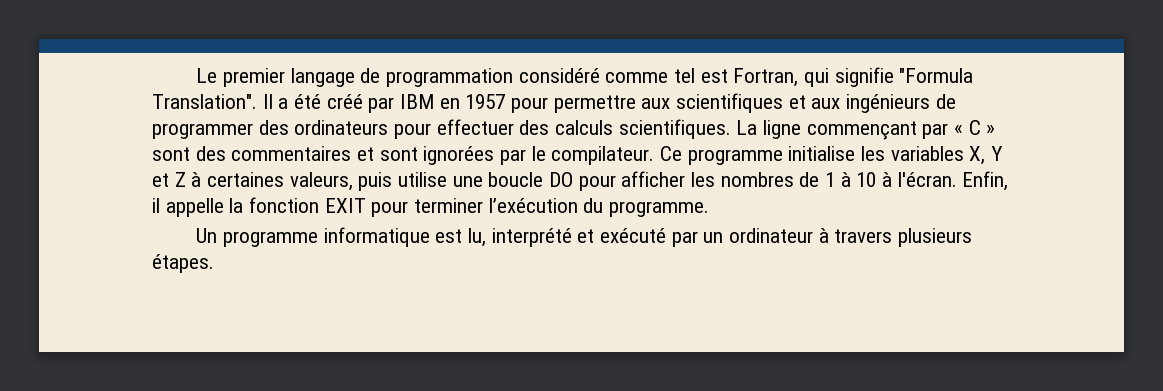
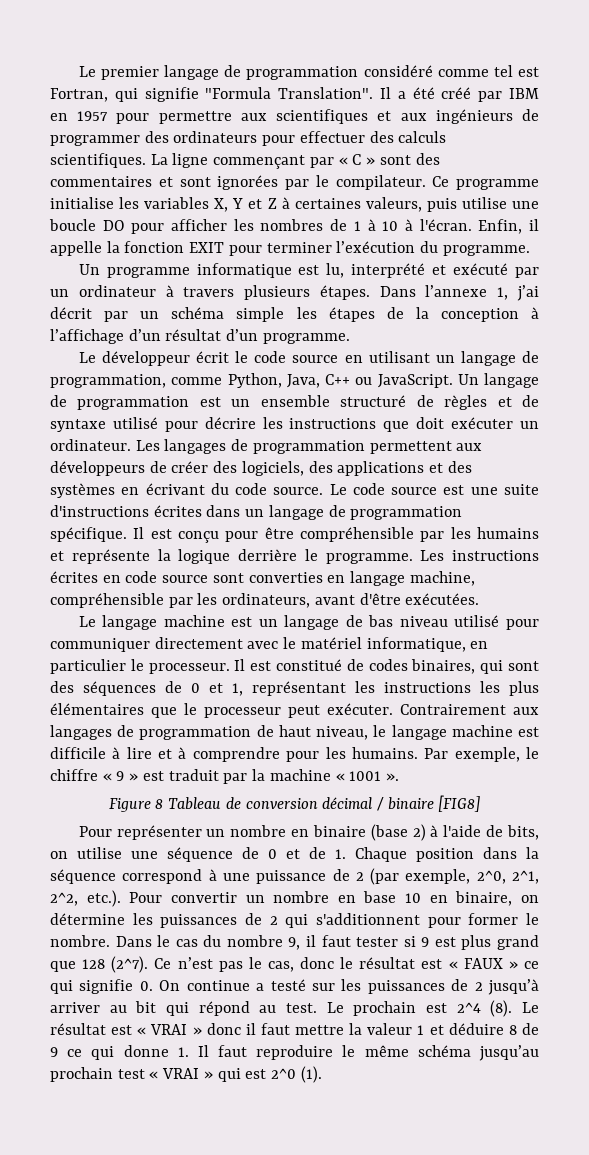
+ Dans l’annexe 1, j’ai décrit par un schéma simple les étapes de la conception à l’affichage d’un résultat d’un programme.
+ Le développeur écrit le code source en utilisant un langage de programmation, comme Python, Java, C++ ou JavaScript. Un langage de programmation est un ensemble structuré de règles et de syntaxe utilisé pour décrire les instructions que doit exécuter un ordinateur. Les langages de programmation permettent aux développeurs de créer des logiciels, des applications et des systèmes en écrivant du code source. Le code source est une suite d'instructions écrites dans un langage de programmation spécifique. Il est conçu pour être compréhensible par les humains et représente la logique derrière le programme. Les instructions écrites en code source sont converties en langage machine, compréhensible par les ordinateurs, avant d'être exécutées.
+ Le langage machine est un langage de bas niveau utilisé pour communiquer directement avec le matériel informatique, en particulier le processeur. Il est constitué de codes binaires, qui sont des séquences de 0 et 1, représentant les instructions les plus élémentaires que le processeur peut exécuter. Contrairement aux langages de programmation de haut niveau, le langage machine est difficile à lire et à comprendre pour les humains. Par exemple, le chiffre « 9 » est traduit par la machine « 1001 ».
+ Figure 8 Tableau de conversion décimal / binaire [FIG8]
+ Pour représenter un nombre en binaire (base 2) à l'aide de bits, on utilise une séquence de 0 et de 1. Chaque position dans la séquence correspond à une puissance de 2 (par exemple, 2^0, 2^1, 2^2, etc.). Pour convertir un nombre en base 10 en binaire, on détermine les puissances de 2 qui s'additionnent pour former le nombre. Dans le cas du nombre 9, il faut tester si 9 est plus grand que 128 (2^7). Ce n’est pas le cas, donc le résultat est « FAUX » ce qui signifie 0. On continue a testé sur les puissances de 2 jusqu’à arriver au bit qui répond au test. Le prochain est 2^4 (8). Le résultat est « VRAI » donc il faut mettre la valeur 1 et déduire 8 de 9 ce qui donne 1. Il faut reproduire le même schéma jusqu’au prochain test « VRAI » qui est 2^0 (1).

